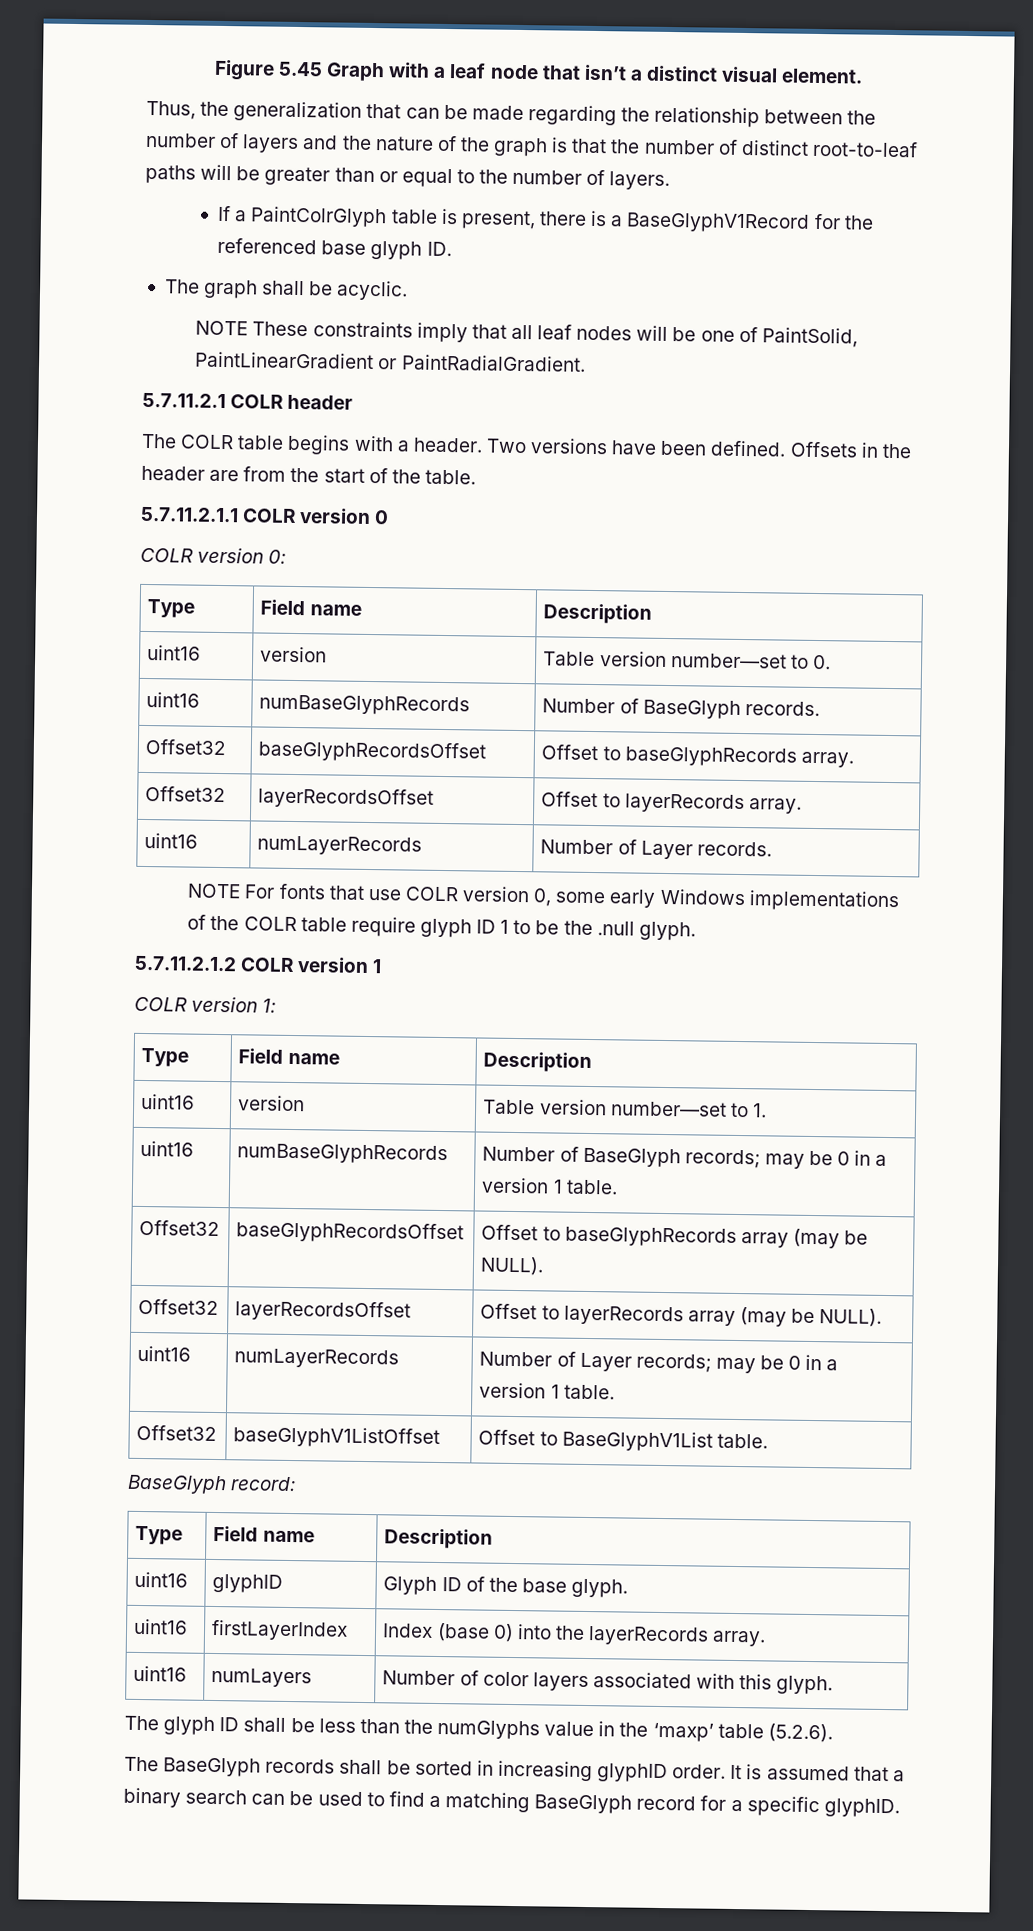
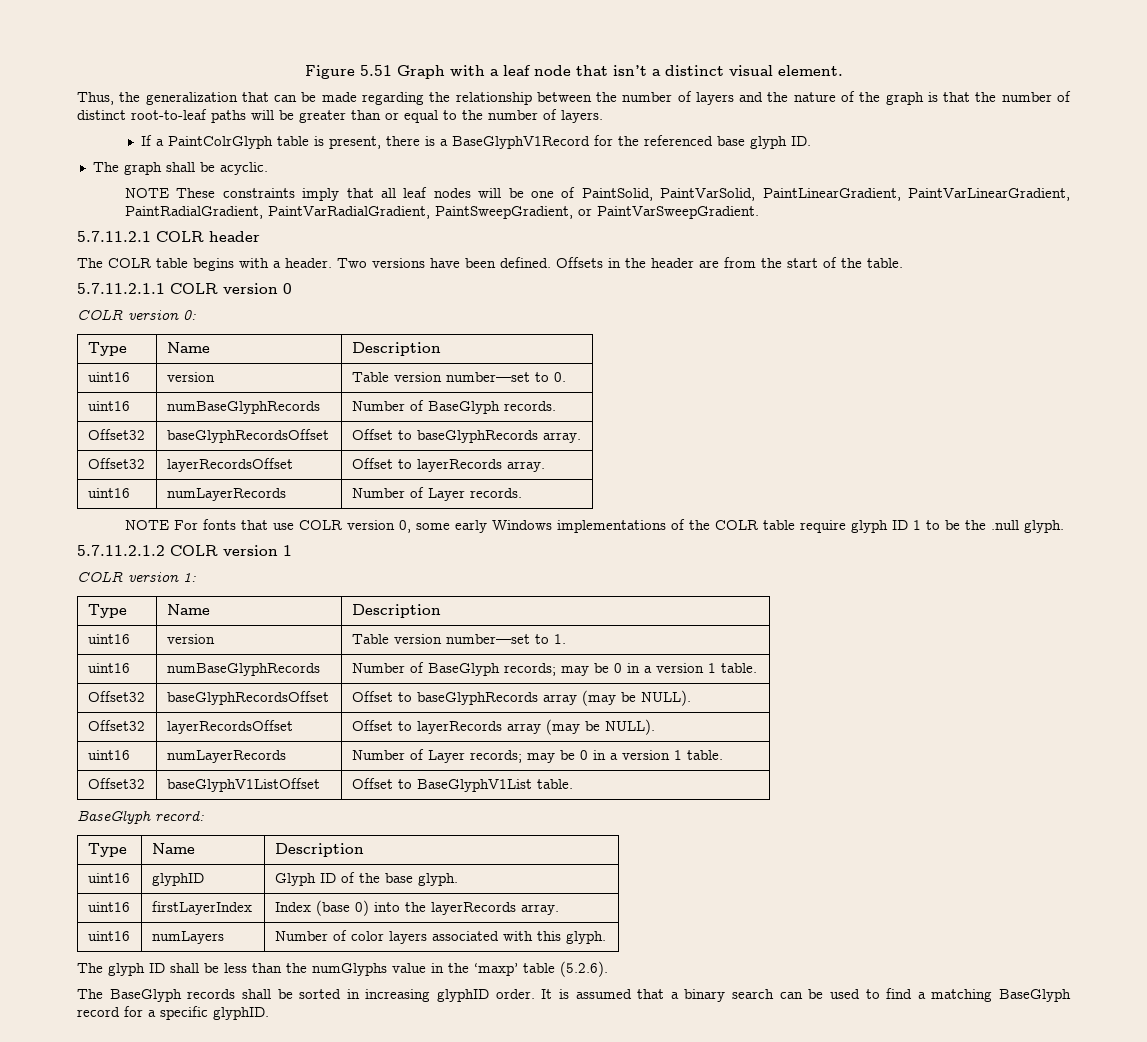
- Figure 5.45 Graph with a leaf node that isn’t a distinct visual element.
+ Figure 5.51 Graph with a leaf node that isn’t a distinct visual element.
- NOTE These constraints imply that all leaf nodes will be one of PaintSolid, PaintLinearGradient or PaintRadialGradient.
+ NOTE These constraints imply that all leaf nodes will be one of PaintSolid, PaintVarSolid, PaintLinearGradient, PaintVarLinearGradient, PaintRadialGradient, PaintVarRadialGradient, PaintSweepGradient, or PaintVarSweepGradient.
  COLR version 0:
- Type | Field name | Description
+ Type | Name | Description
  COLR version 1:
- Type | Field name | Description
+ Type | Name | Description
  BaseGlyph record:
- Type | Field name | Description
+ Type | Name | Description

